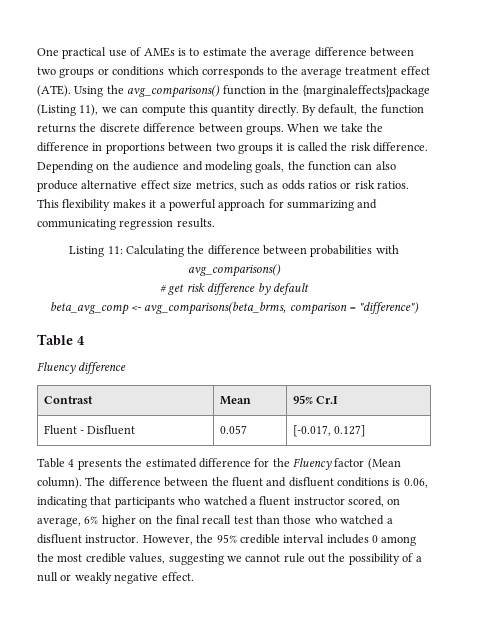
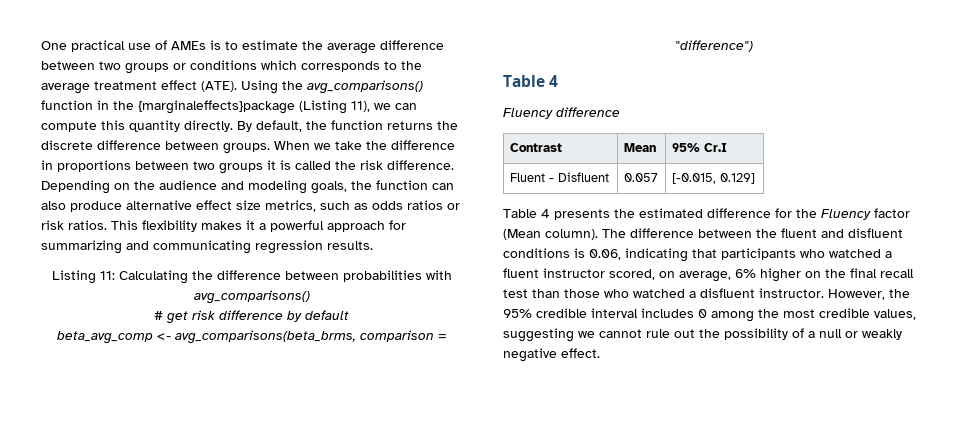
- Fluent - Disfluent | 0.057 | [-0.017, 0.127]
+ Fluent - Disfluent | 0.057 | [-0.015, 0.129]

